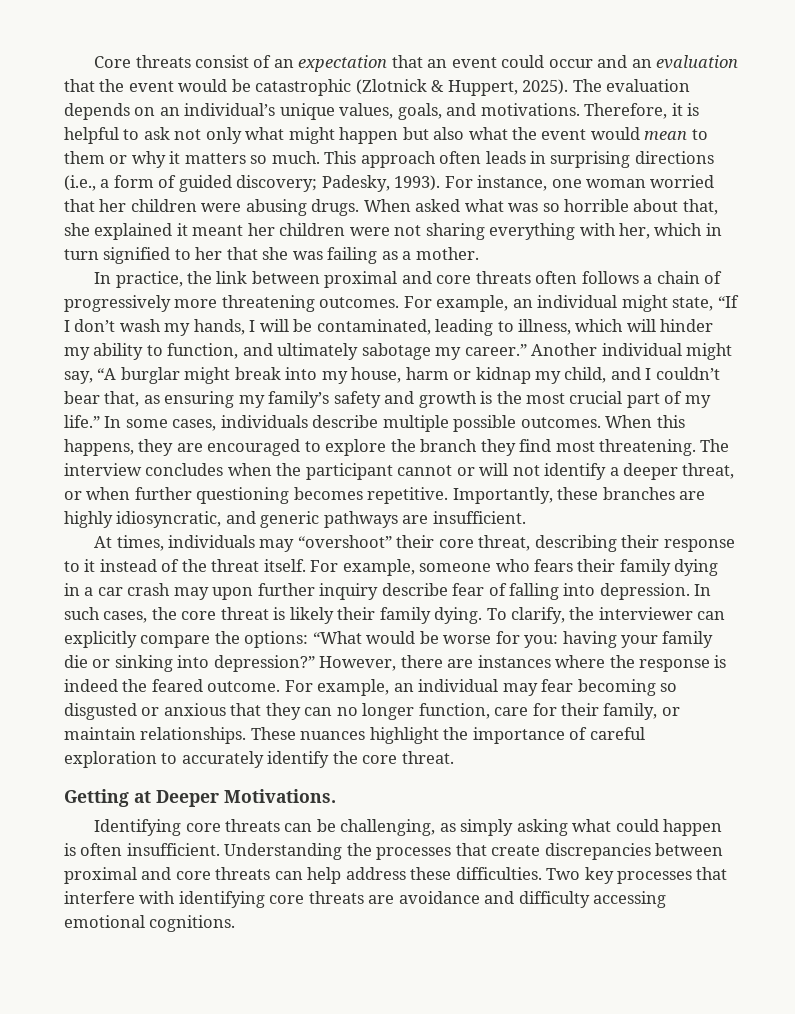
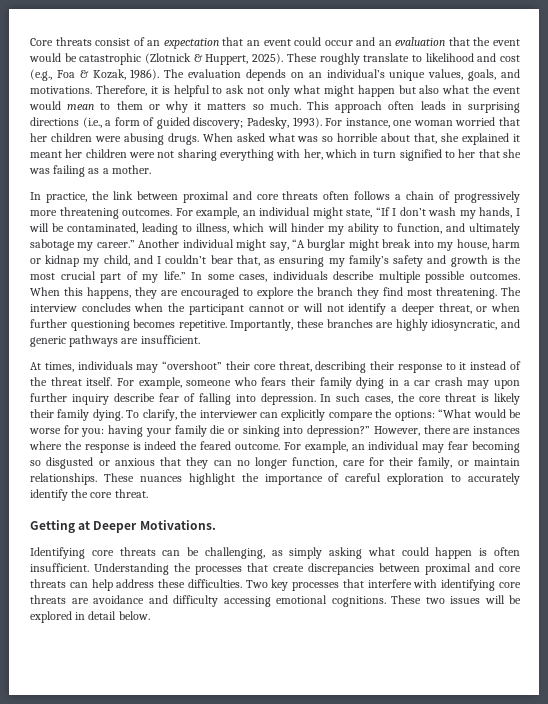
+ These roughly translate to likelihood and cost (e.g., Foa & Kozak, 1986).
+ These two issues will be explored in detail below.

